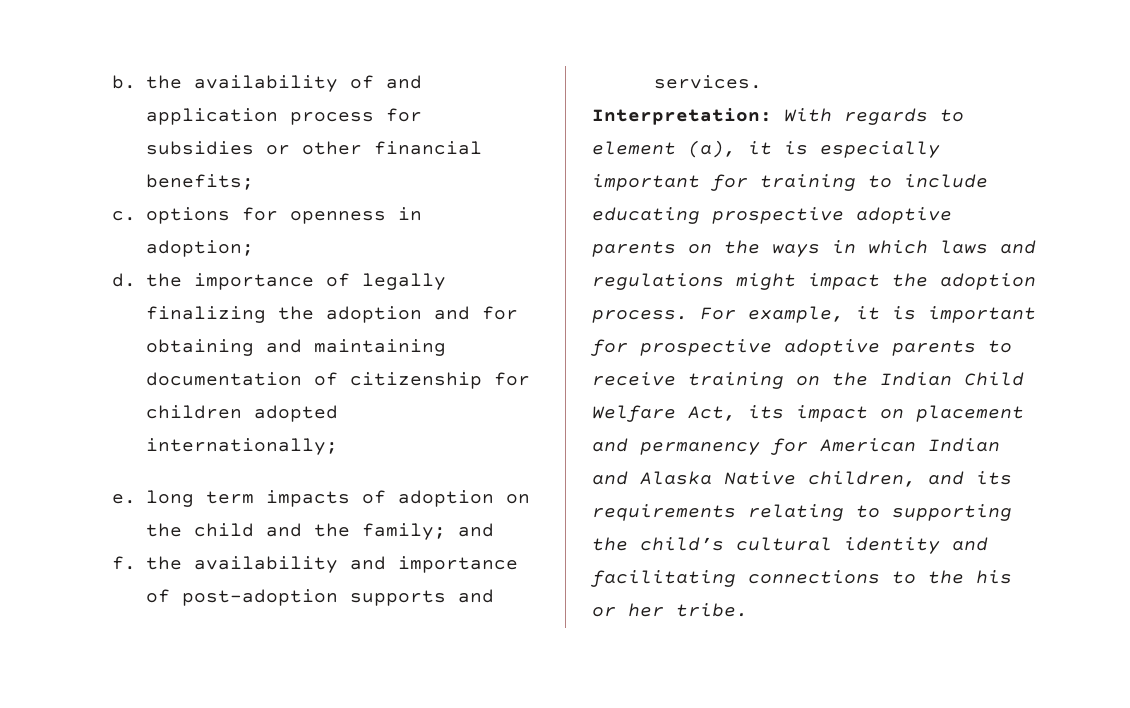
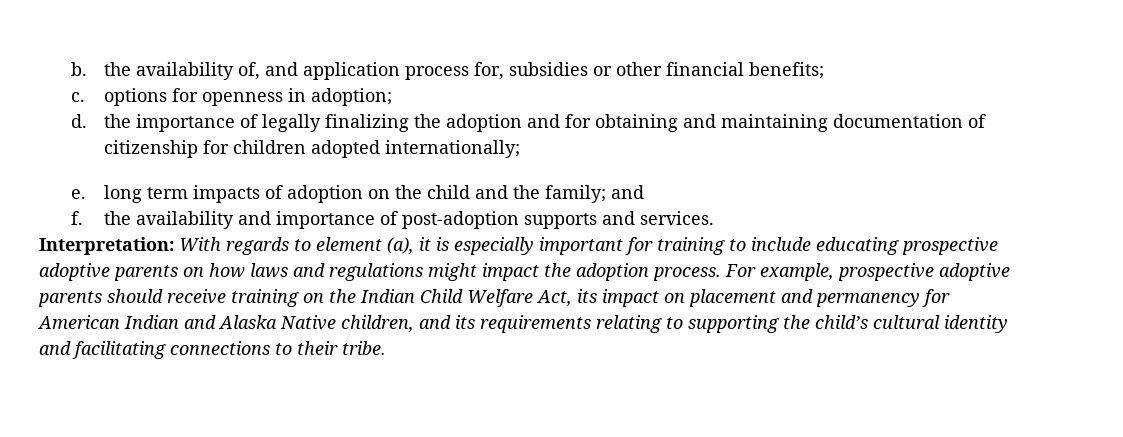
- b. the availability of and application process for subsidies or other financial benefits;
+ b. the availability of, and application process for, subsidies or other financial benefits;
- Interpretation: With regards to element (a), it is especially important for training to include educating prospective adoptive parents on the ways in which laws and regulations might impact the adoption process.
+ Interpretation: With regards to element (a), it is especially important for training to include educating prospective adoptive parents on how laws and regulations might impact the adoption process.
- For example, it is important for prospective adoptive parents to receive training on the Indian Child Welfare Act, its impact on placement and permanency for American Indian and Alaska Native children, and its requirements relating to supporting the child’s cultural identity and facilitating connections to the his or her tribe.
+ For example, prospective adoptive parents should receive training on the Indian Child Welfare Act, its impact on placement and permanency for American Indian and Alaska Native children, and its requirements relating to supporting the child’s cultural identity and facilitating connections to their tribe.

